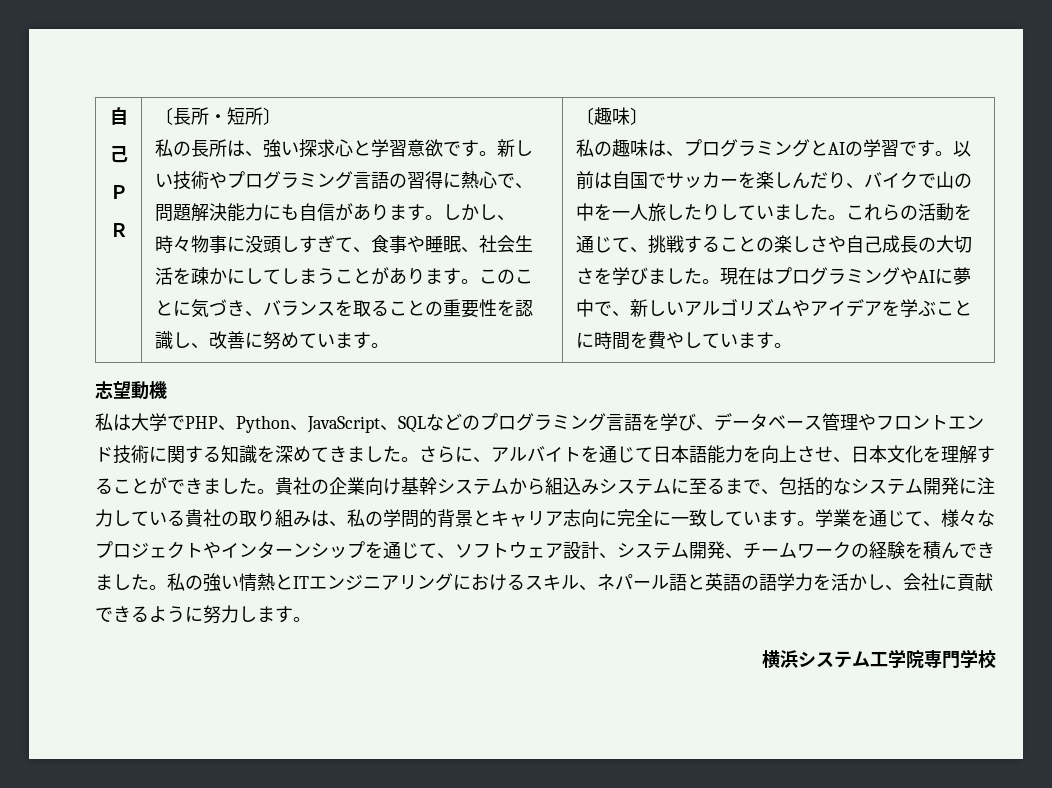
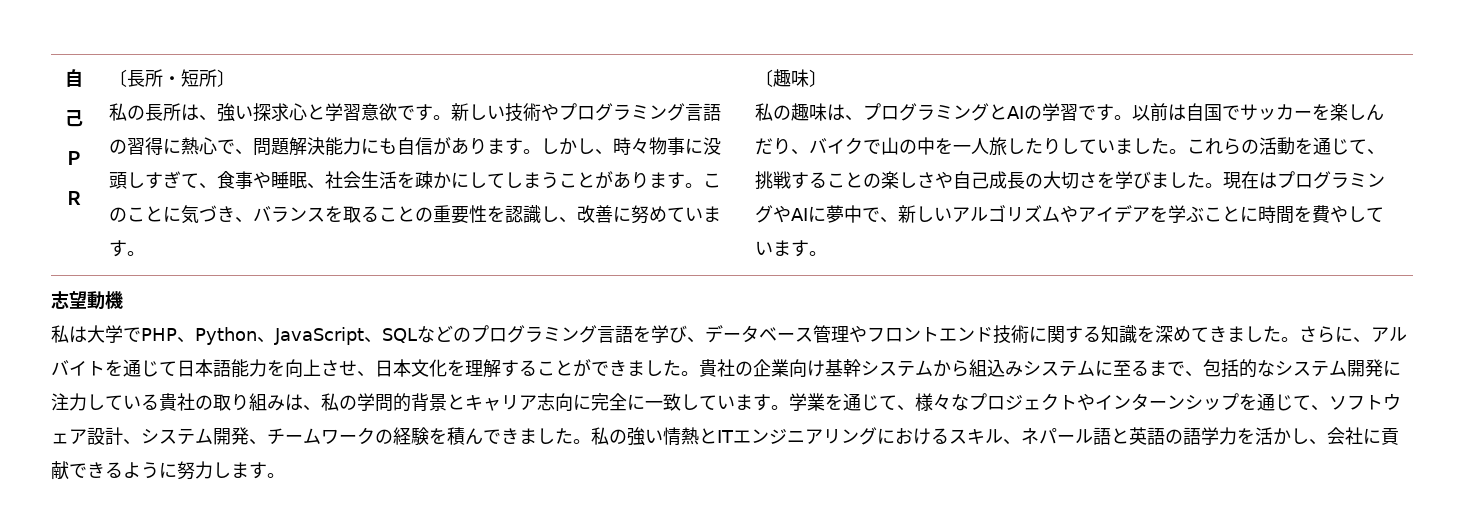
- 横浜システム工学院専門学校

